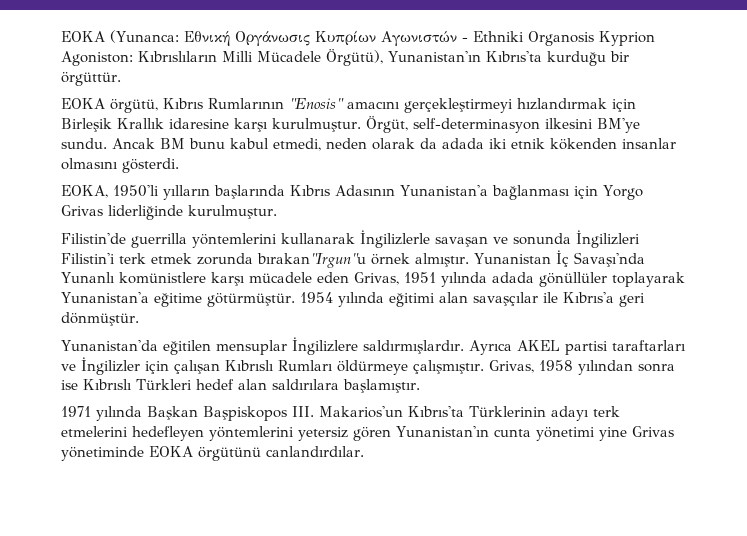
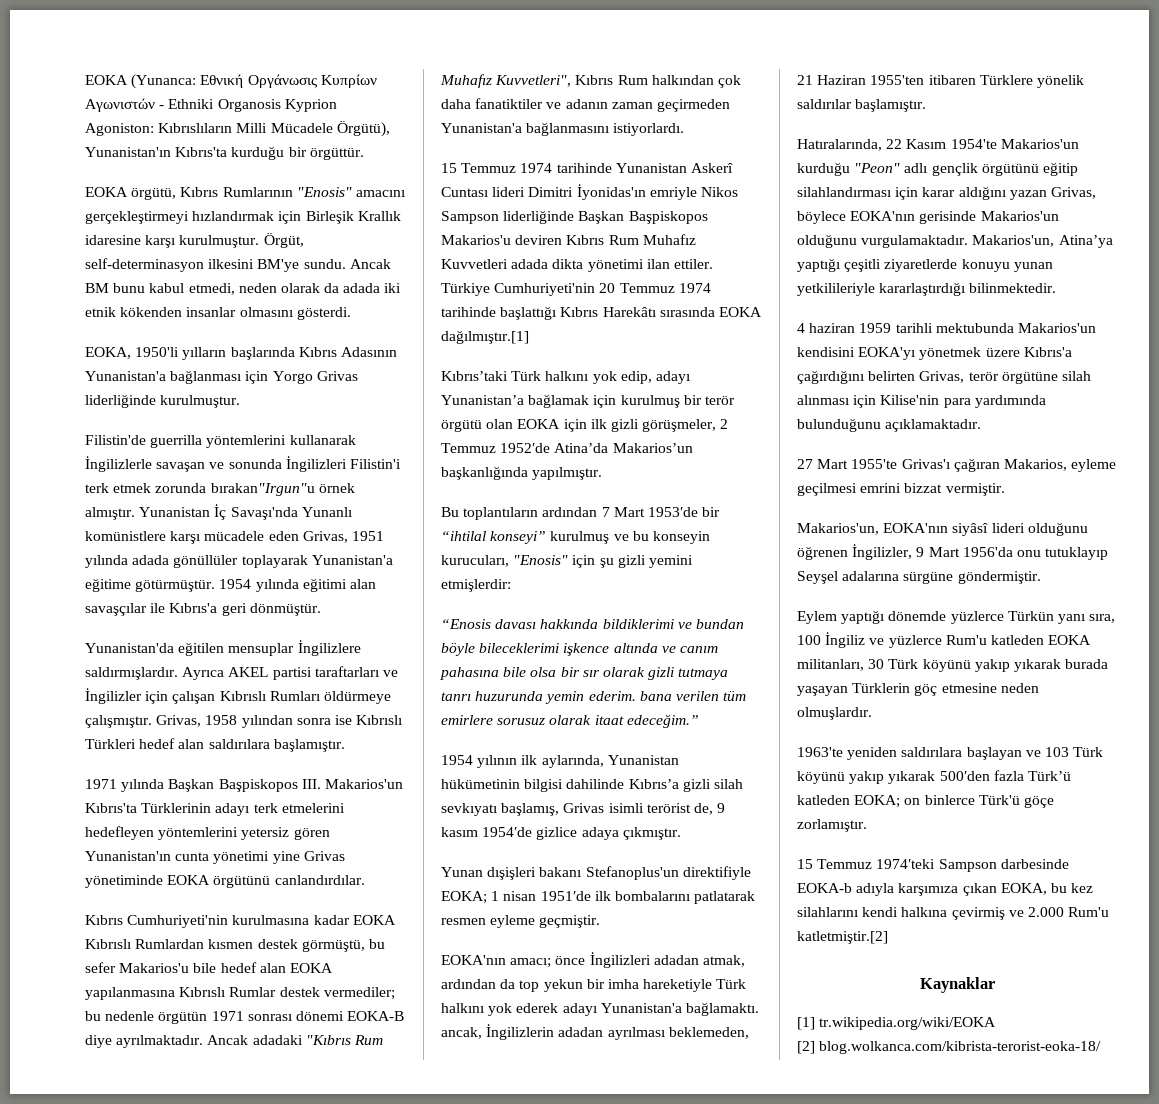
+ Kıbrıs Cumhuriyeti'nin kurulmasına kadar EOKA Kıbrıslı Rumlardan kısmen destek görmüştü, bu sefer Makarios'u bile hedef alan EOKA yapılanmasına Kıbrıslı Rumlar destek vermediler; bu nedenle örgütün 1971 sonrası dönemi EOKA-B diye ayrılmaktadır. Ancak adadaki "Kıbrıs Rum Muhafız Kuvvetleri", Kıbrıs Rum halkından çok daha fanatiktiler ve adanın zaman geçirmeden Yunanistan'a bağlanmasını istiyorlardı.
+ 15 Temmuz 1974 tarihinde Yunanistan Askerî Cuntası lideri Dimitri İyonidas'ın emriyle Nikos Sampson liderliğinde Başkan Başpiskopos Makarios'u deviren Kıbrıs Rum Muhafız Kuvvetleri adada dikta yönetimi ilan ettiler. Türkiye Cumhuriyeti'nin 20 Temmuz 1974 tarihinde başlattığı Kıbrıs Harekâtı sırasında EOKA dağılmıştır.[1]
+ Kıbrıs’taki Türk halkını yok edip, adayı Yunanistan’a bağlamak için kurulmuş bir terör örgütü olan EOKA için ilk gizli görüşmeler, 2 Temmuz 1952′de Atina’da Makarios’un başkanlığında yapılmıştır.
+ Bu toplantıların ardından 7 Mart 1953′de bir “ihtilal konseyi” kurulmuş ve bu konseyin kurucuları, "Enosis" için şu gizli yemini etmişlerdir:
+ “Enosis davası hakkında bildiklerimi ve bundan böyle bileceklerimi işkence altında ve canım pahasına bile olsa bir sır olarak gizli tutmaya tanrı huzurunda yemin ederim. bana verilen tüm emirlere sorusuz olarak itaat edeceğim.”
+ 1954 yılının ilk aylarında, Yunanistan hükümetinin bilgisi dahilinde Kıbrıs’a gizli silah sevkıyatı başlamış, Grivas isimli terörist de, 9 kasım 1954′de gizlice adaya çıkmıştır.
+ Yunan dışişleri bakanı Stefanoplus'un direktifiyle EOKA; 1 nisan 1951′de ilk bombalarını patlatarak resmen eyleme geçmiştir.
+ EOKA'nın amacı; önce İngilizleri adadan atmak, ardından da top yekun bir imha hareketiyle Türk halkını yok ederek adayı Yunanistan'a bağlamaktı. ancak, İngilizlerin adadan ayrılması beklemeden, 21 Haziran 1955'ten itibaren Türklere yönelik saldırılar başlamıştır.
+ Hatıralarında, 22 Kasım 1954'te Makarios'un kurduğu "Peon" adlı gençlik örgütünü eğitip silahlandırması için karar aldığını yazan Grivas, böylece EOKA'nın gerisinde Makarios'un olduğunu vurgulamaktadır. Makarios'un, Atina’ya yaptığı çeşitli ziyaretlerde konuyu yunan yetkilileriyle kararlaştırdığı bilinmektedir.
+ 4 haziran 1959 tarihli mektubunda Makarios'un kendisini EOKA'yı yönetmek üzere Kıbrıs'a çağırdığını belirten Grivas, terör örgütüne silah alınması için Kilise'nin para yardımında bulunduğunu açıklamaktadır.
+ 27 Mart 1955'te Grivas'ı çağıran Makarios, eyleme geçilmesi emrini bizzat vermiştir.
+ Makarios'un, EOKA'nın siyâsî lideri olduğunu öğrenen İngilizler, 9 Mart 1956'da onu tutuklayıp Seyşel adalarına sürgüne göndermiştir.
+ Eylem yaptığı dönemde yüzlerce Türkün yanı sıra, 100 İngiliz ve yüzlerce Rum'u katleden EOKA militanları, 30 Türk köyünü yakıp yıkarak burada yaşayan Türklerin göç etmesine neden olmuşlardır.
+ 1963'te yeniden saldırılara başlayan ve 103 Türk köyünü yakıp yıkarak 500′den fazla Türk’ü katleden EOKA; on binlerce Türk'ü göçe zorlamıştır.
+ 15 Temmuz 1974′teki Sampson darbesinde EOKA-b adıyla karşımıza çıkan EOKA, bu kez silahlarını kendi halkına çevirmiş ve 2.000 Rum'u katletmiştir.[2]
+ Kaynaklar
+ [1] tr.wikipedia.org/wiki/EOKA
+ [2] blog.wolkanca.com/kibrista-terorist-eoka-18/

